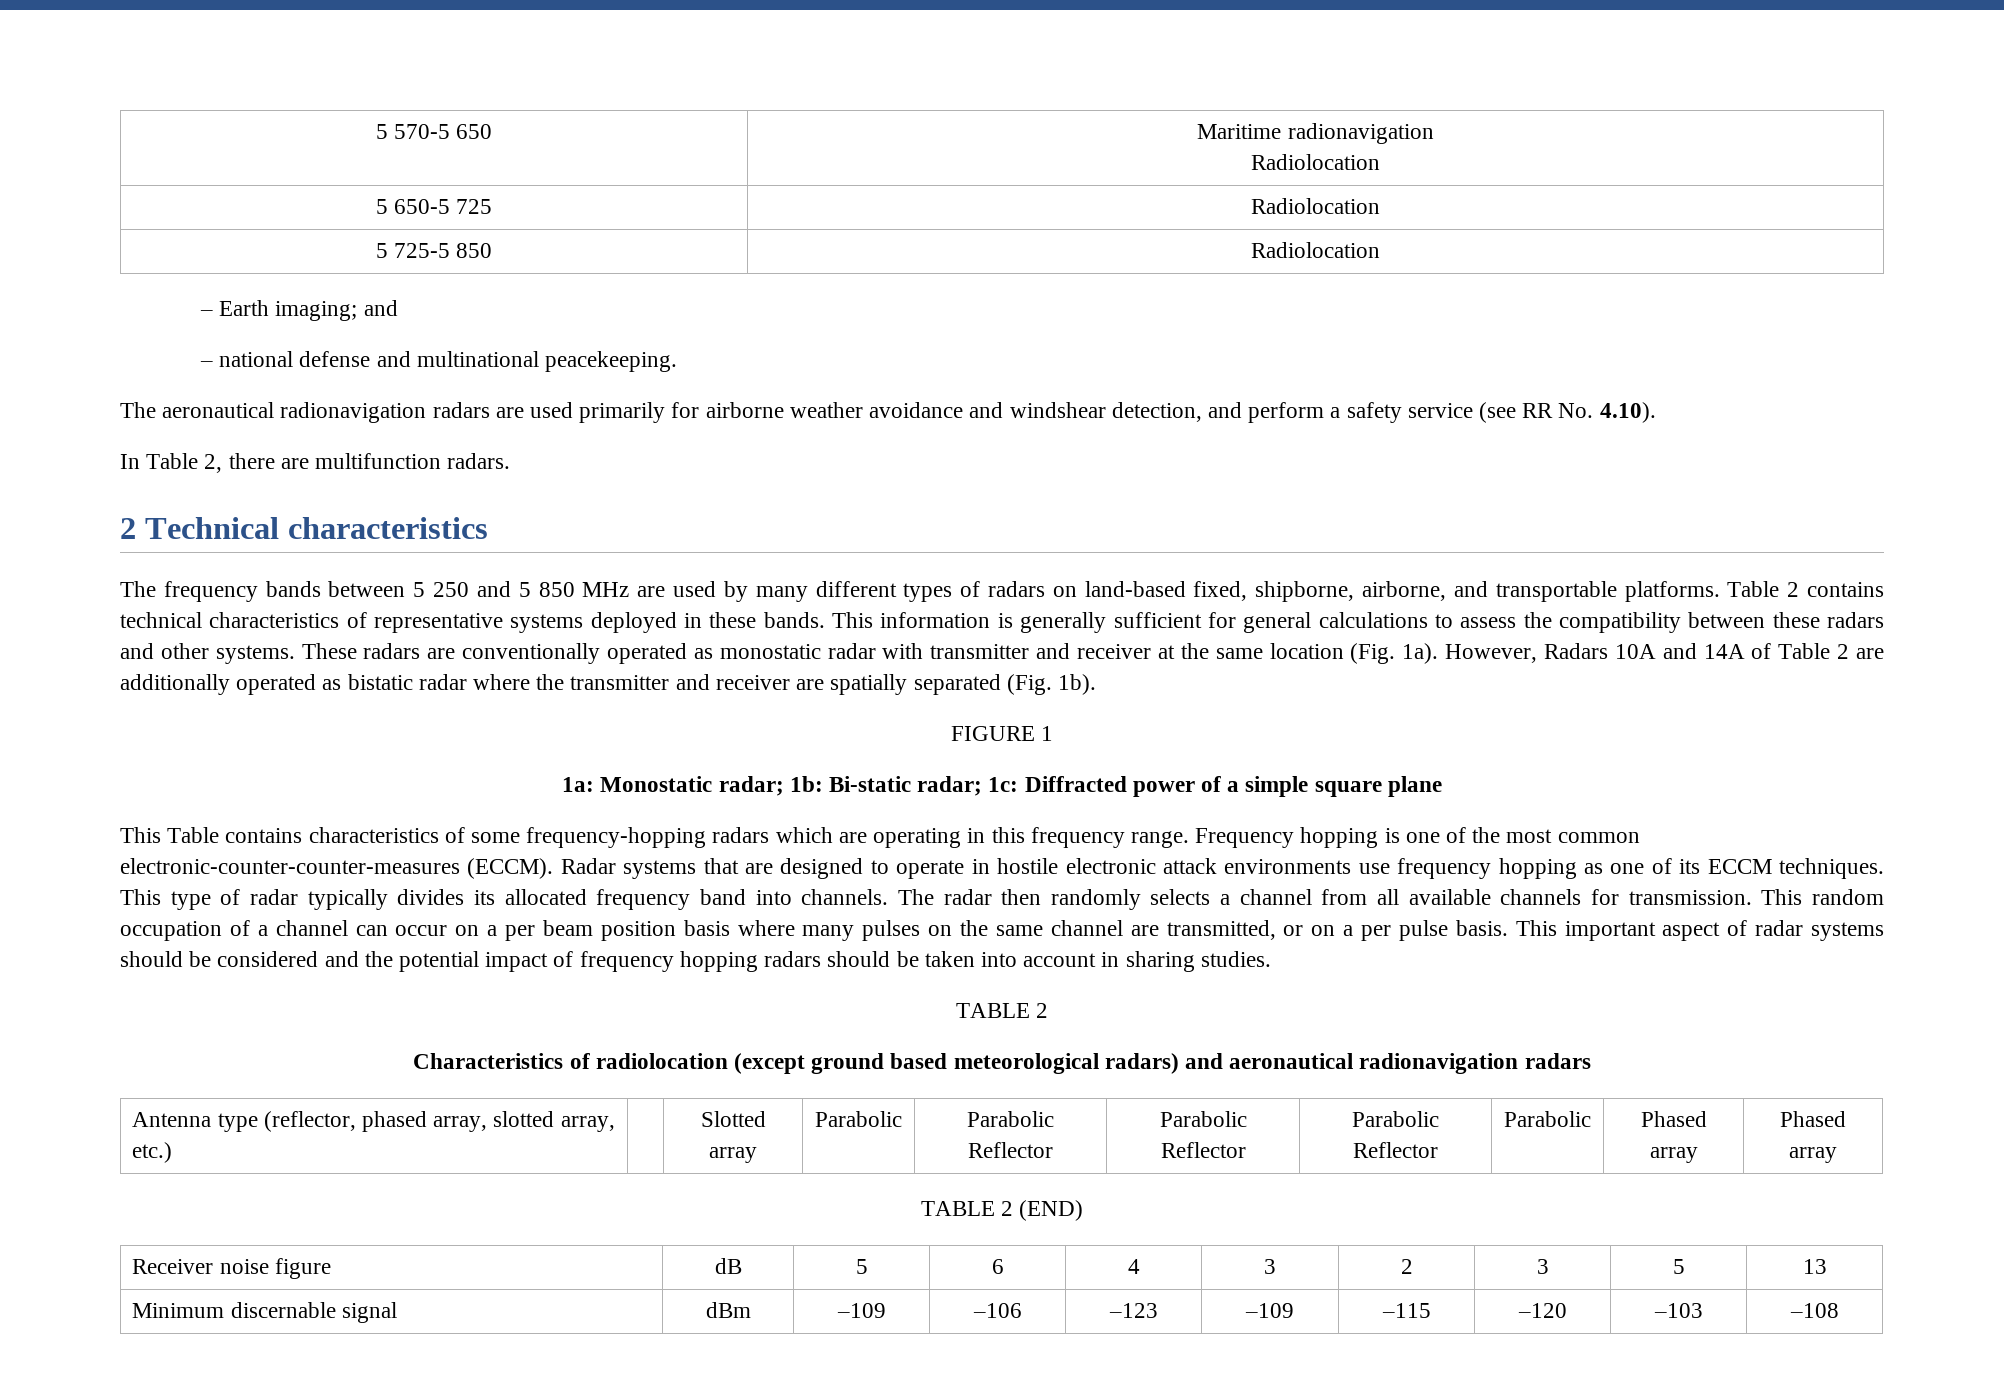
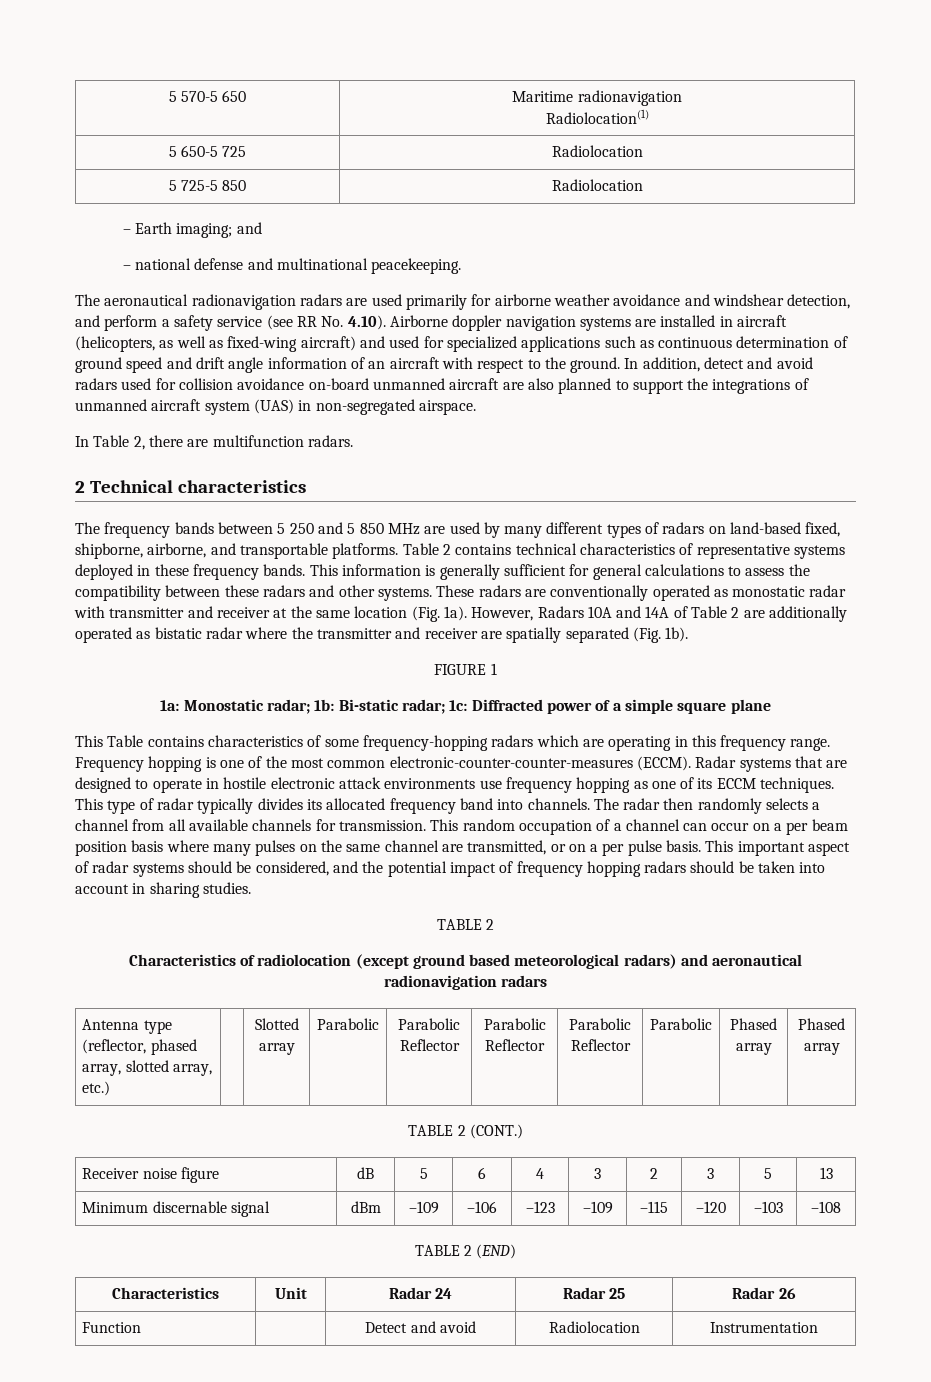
  5 570-5 650 | Maritime radionavigation
- Radiolocation
+ Radiolocation(1)
- The aeronautical radionavigation radars are used primarily for airborne weather avoidance and windshear detection, and perform a safety service (see RR No. 4.10).
+ The aeronautical radionavigation radars are used primarily for airborne weather avoidance and windshear detection, and perform a safety service (see RR No. 4.10). Airborne doppler navigation systems are installed in aircraft (helicopters, as well as fixed-wing aircraft) and used for specialized applications such as continuous determination of ground speed and drift angle information of an aircraft with respect to the ground. In addition, detect and avoid radars used for collision avoidance on-board unmanned aircraft are also planned to support the integrations of unmanned aircraft system (UAS) in non-segregated airspace.
- Table 2 contains technical characteristics of representative systems deployed in these bands.
+ Table 2 contains technical characteristics of representative systems deployed in these frequency bands.
- This important aspect of radar systems should be considered and the potential impact of frequency hopping radars should be taken into account in sharing studies.
+ This important aspect of radar systems should be considered, and the potential impact of frequency hopping radars should be taken into account in sharing studies.
- TABLE 2 (END)
+ TABLE 2 (CONT.)
+ TABLE 2 (END)
+ Characteristics | Unit | Radar 24 | Radar 25 | Radar 26
+ Function | | Detect and avoid | Radiolocation | Instrumentation

